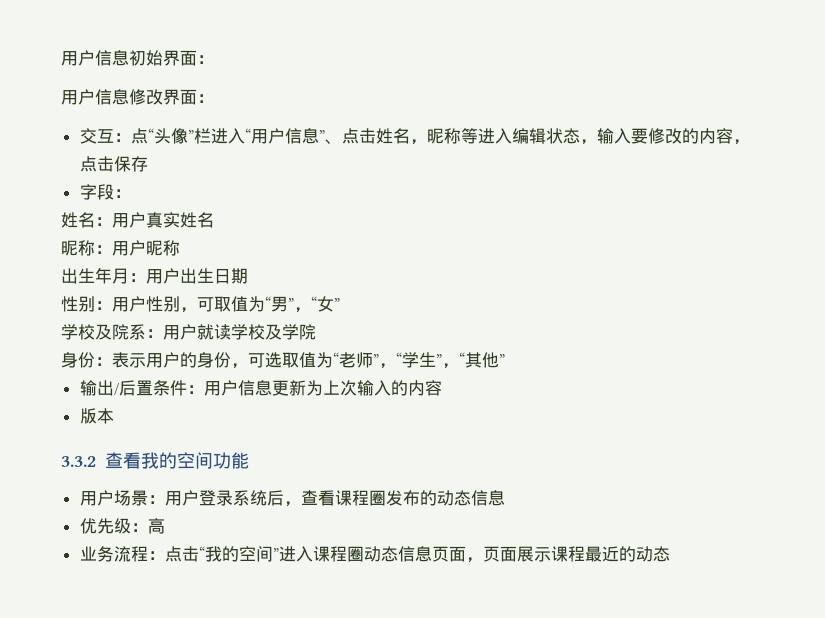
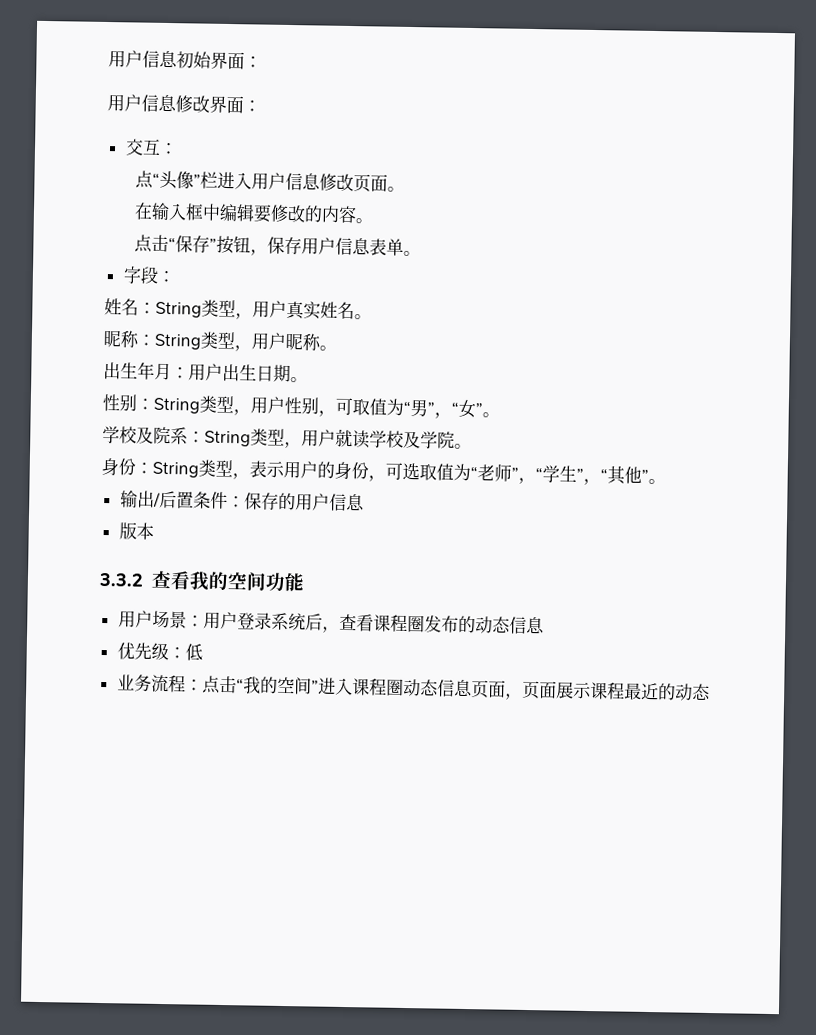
- 交互：点“头像”栏进入“用户信息”、点击姓名，昵称等进入编辑状态，输入要修改的内容，点击保存
+ 交互：
+ 点“头像”栏进入用户信息修改页面。
+ 在输入框中编辑要修改的内容。
+ 点击“保存”按钮，保存用户信息表单。
- 姓名：用户真实姓名
+ 姓名：String类型，用户真实姓名。
- 昵称：用户昵称
+ 昵称：String类型，用户昵称。
- 出生年月：用户出生日期
+ 出生年月：用户出生日期。
- 性别：用户性别，可取值为“男”，“女”
+ 性别：String类型，用户性别，可取值为“男”，“女”。
- 学校及院系：用户就读学校及学院
+ 学校及院系：String类型，用户就读学校及学院。
- 身份：表示用户的身份，可选取值为“老师”，“学生”，“其他”
+ 身份：String类型，表示用户的身份，可选取值为“老师”，“学生”，“其他”。
- 输出/后置条件：用户信息更新为上次输入的内容
+ 输出/后置条件：保存的用户信息
- 优先级：高
+ 优先级：低

